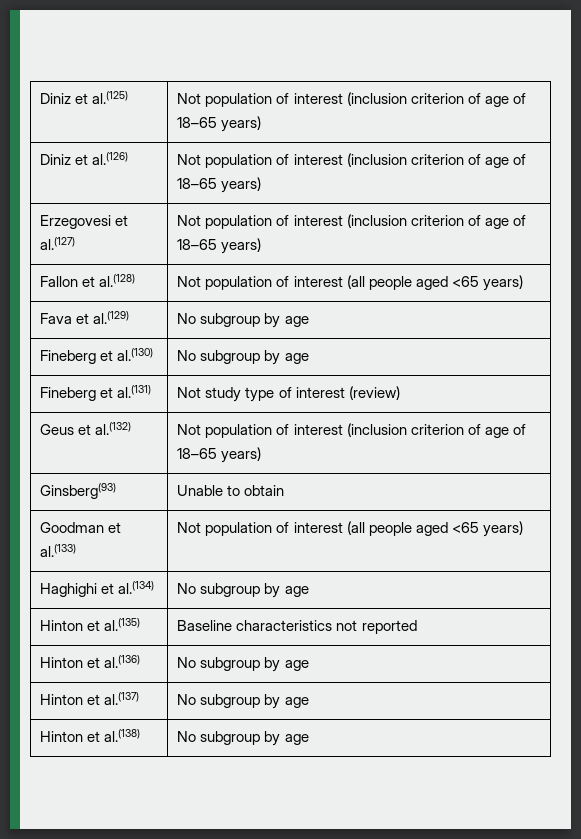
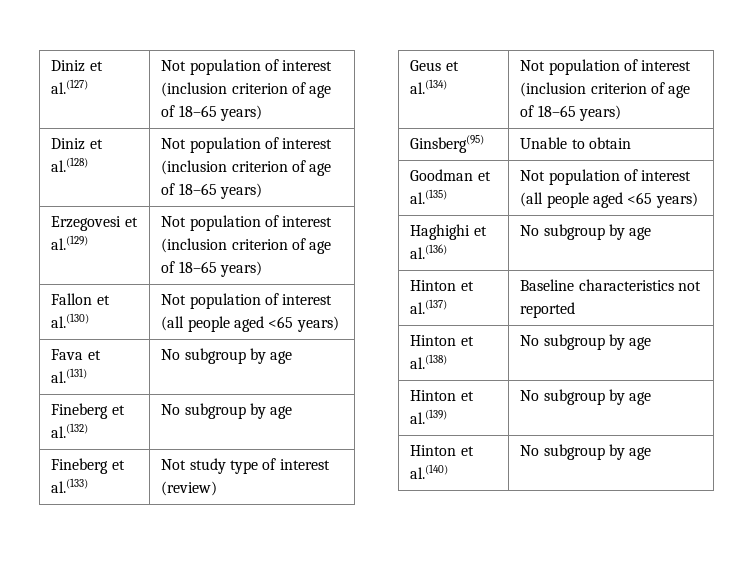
- Diniz et al.(125) | Not population of interest (inclusion criterion of age of 18–65 years)
+ Diniz et al.(127) | Not population of interest (inclusion criterion of age of 18–65 years)
- Diniz et al.(126) | Not population of interest (inclusion criterion of age of 18–65 years)
+ Diniz et al.(128) | Not population of interest (inclusion criterion of age of 18–65 years)
- Erzegovesi et al.(127) | Not population of interest (inclusion criterion of age of 18–65 years)
+ Erzegovesi et al.(129) | Not population of interest (inclusion criterion of age of 18–65 years)
- Fallon et al.(128) | Not population of interest (all people aged <65 years)
+ Fallon et al.(130) | Not population of interest (all people aged <65 years)
- Fava et al.(129) | No subgroup by age
- Fineberg et al.(130) | No subgroup by age
- Fineberg et al.(131) | Not study type of interest (review)
+ Fava et al.(131) | No subgroup by age
+ Fineberg et al.(132) | No subgroup by age
+ Fineberg et al.(133) | Not study type of interest (review)
- Geus et al.(132) | Not population of interest (inclusion criterion of age of 18–65 years)
+ Geus et al.(134) | Not population of interest (inclusion criterion of age of 18–65 years)
- Ginsberg(93) | Unable to obtain
+ Ginsberg(95) | Unable to obtain
- Goodman et al.(133) | Not population of interest (all people aged <65 years)
+ Goodman et al.(135) | Not population of interest (all people aged <65 years)
- Haghighi et al.(134) | No subgroup by age
- Hinton et al.(135) | Baseline characteristics not reported
- Hinton et al.(136) | No subgroup by age
+ Haghighi et al.(136) | No subgroup by age
- Hinton et al.(137) | No subgroup by age
+ Hinton et al.(137) | Baseline characteristics not reported
+ Hinton et al.(139) | No subgroup by age
+ Hinton et al.(140) | No subgroup by age

